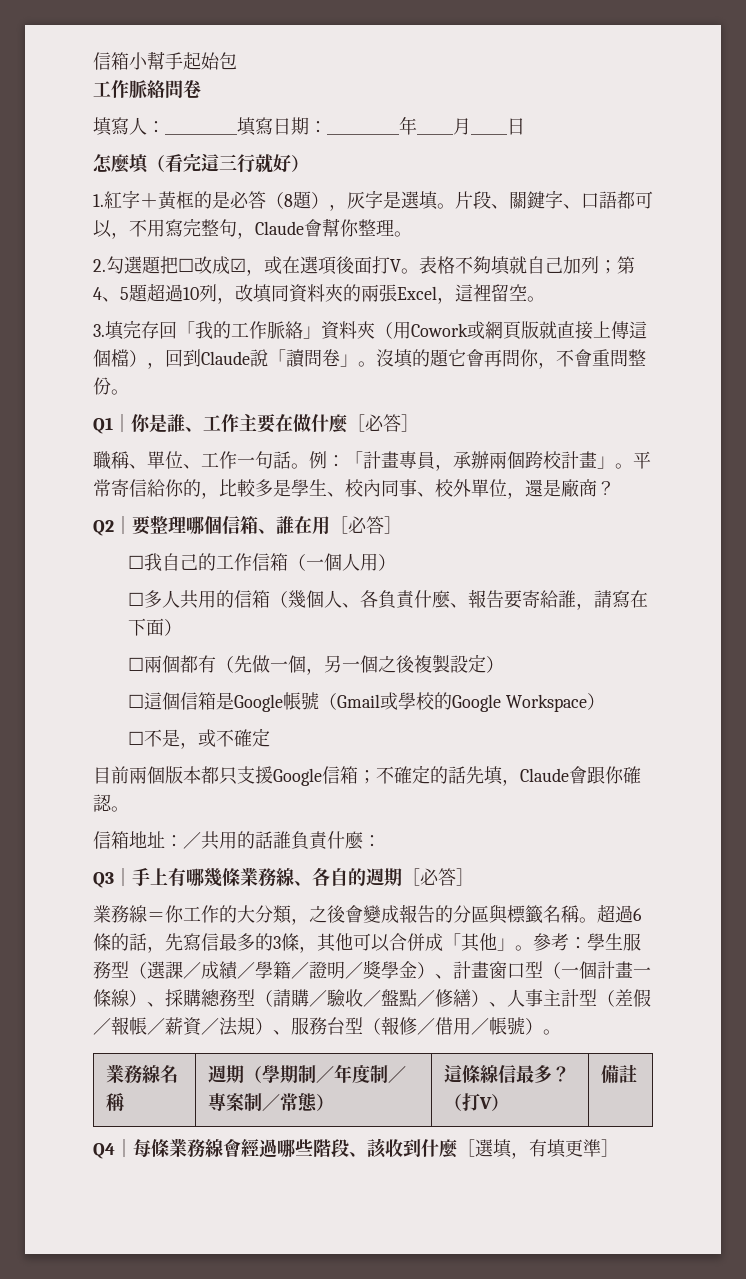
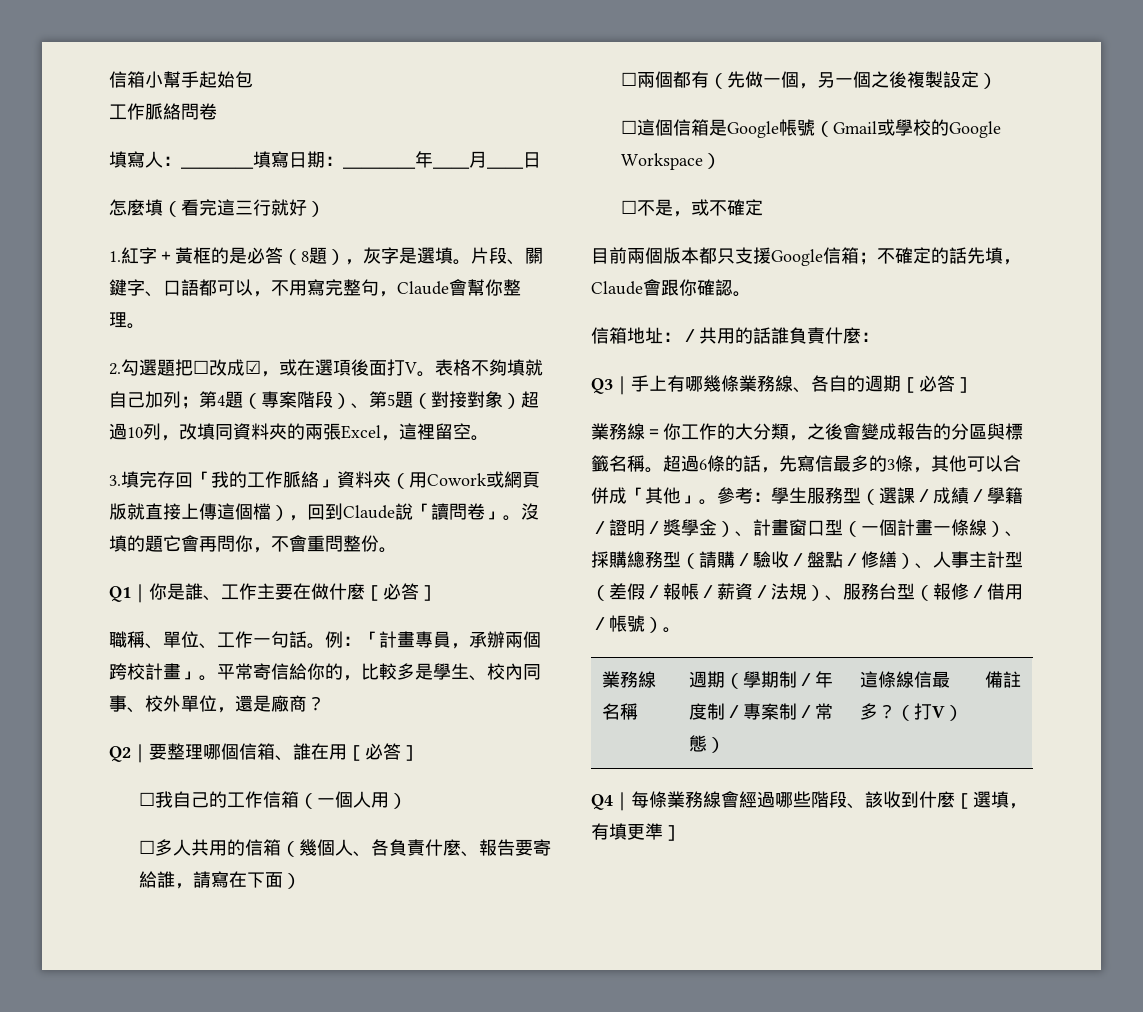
- 表格不夠填就自己加列；第4、5題超過10列，改填同資料夾的兩張Excel，這裡留空。
+ 表格不夠填就自己加列；第4題（專案階段）、第5題（對接對象）超過10列，改填同資料夾的兩張Excel，這裡留空。

